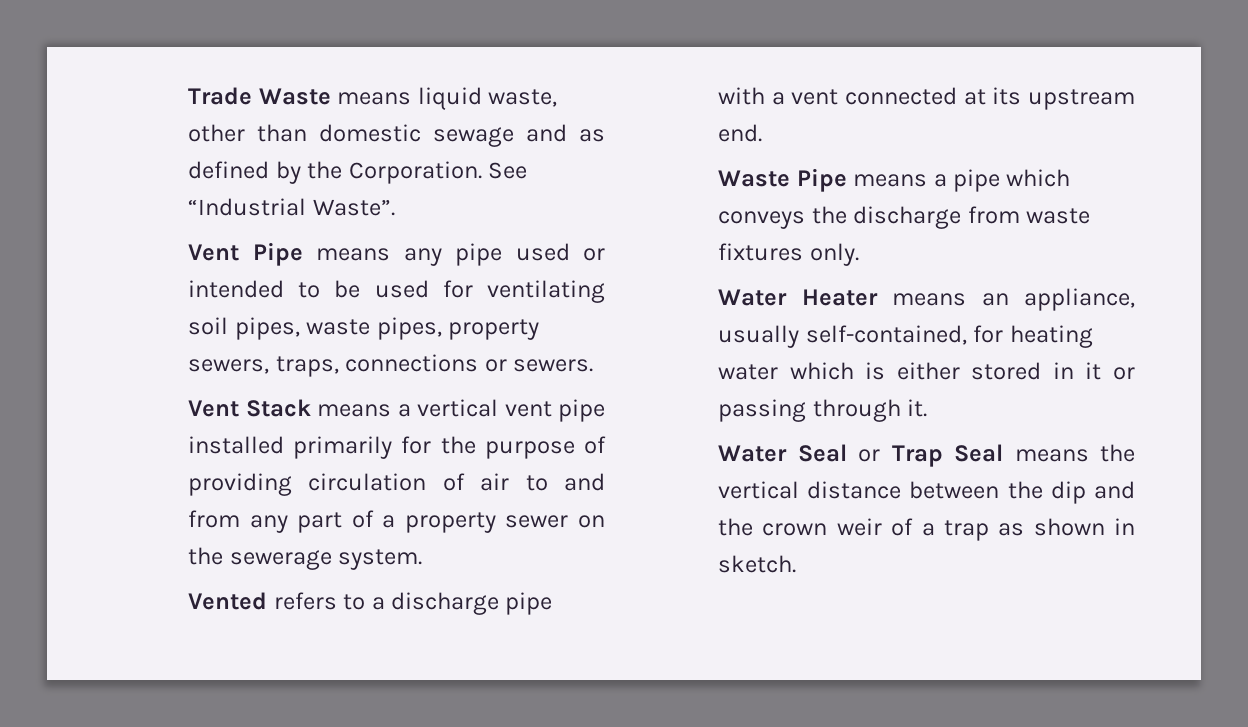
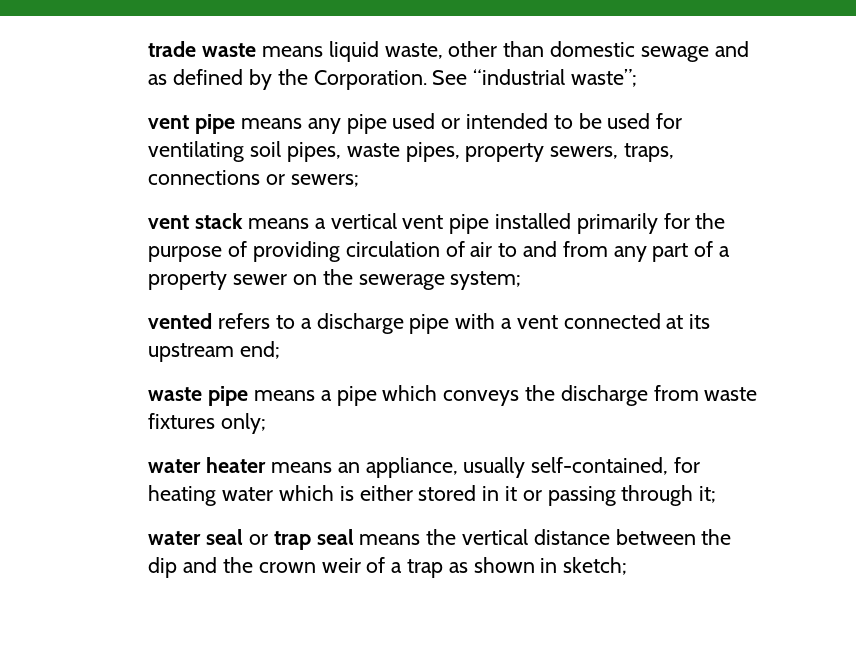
- Trade Waste means liquid waste, other than domestic sewage and as defined by the Corporation.
+ trade waste means liquid waste, other than domestic sewage and as defined by the Corporation.
- See “Industrial Waste”.
- Vent Pipe means any pipe used or intended to be used for ventilating soil pipes, waste pipes, property sewers, traps, connections or sewers.
- Vent Stack means a vertical vent pipe installed primarily for the purpose of providing circulation of air to and from any part of a property sewer on the sewerage system.
- Vented refers to a discharge pipe with a vent connected at its upstream end.
- Waste Pipe means a pipe which conveys the discharge from waste fixtures only.
- Water Heater means an appliance, usually self-contained, for heating water which is either stored in it or passing through it.
- Water Seal or Trap Seal means the vertical distance between the dip and the crown weir of a trap as shown in sketch.
+ See “industrial waste”;
+ vent pipe means any pipe used or intended to be used for ventilating soil pipes, waste pipes, property sewers, traps, connections or sewers;
+ vent stack means a vertical vent pipe installed primarily for the purpose of providing circulation of air to and from any part of a property sewer on the sewerage system;
+ vented refers to a discharge pipe with a vent connected at its upstream end;
+ waste pipe means a pipe which conveys the discharge from waste fixtures only;
+ water heater means an appliance, usually self-contained, for heating water which is either stored in it or passing through it;
+ water seal or trap seal means the vertical distance between the dip and the crown weir of a trap as shown in sketch;

